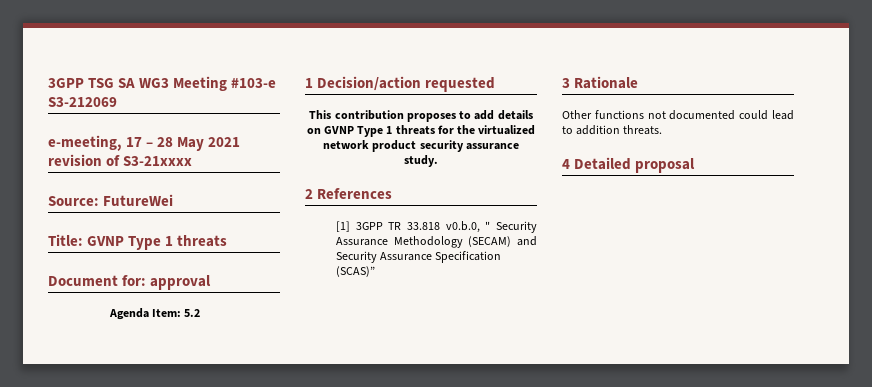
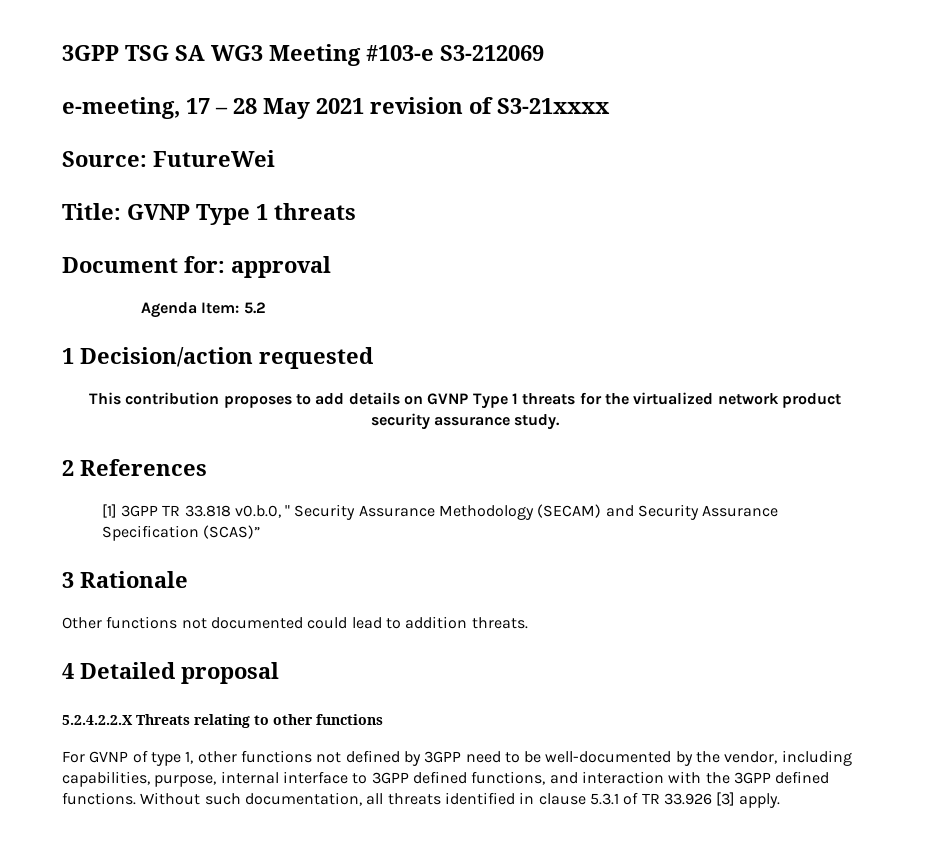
+ 5.2.4.2.2.X Threats relating to other functions
+ For GVNP of type 1, other functions not defined by 3GPP need to be well-documented by the vendor, including capabilities, purpose, internal interface to 3GPP defined functions, and interaction with the 3GPP defined functions. Without such documentation, all threats identified in clause 5.3.1 of TR 33.926 [3] apply.

